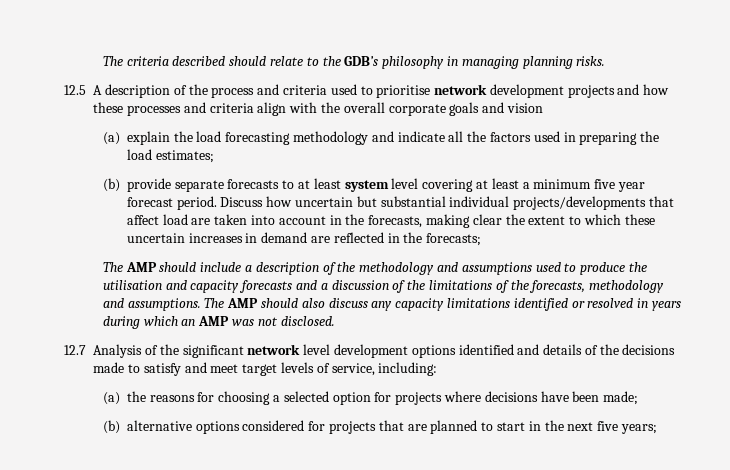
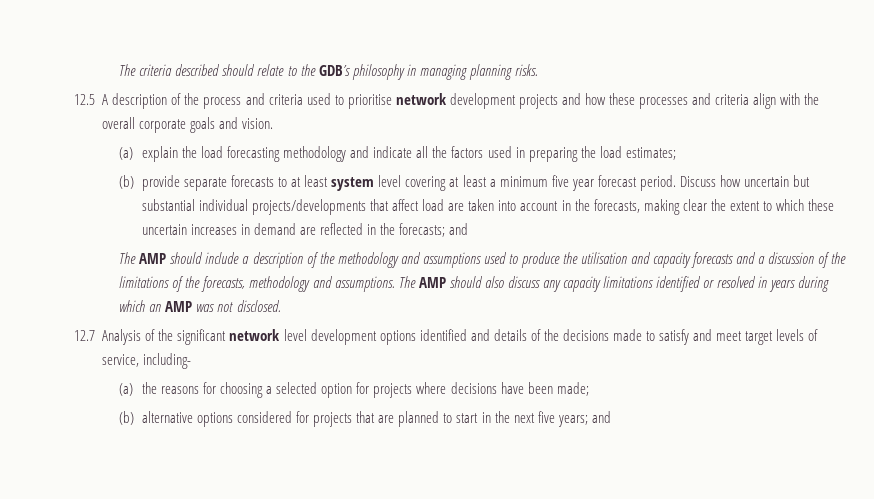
- 12.5 A description of the process and criteria used to prioritise network development projects and how these processes and criteria align with the overall corporate goals and vision
+ 12.5 A description of the process and criteria used to prioritise network development projects and how these processes and criteria align with the overall corporate goals and vision.
- Discuss how uncertain but substantial individual projects/developments that affect load are taken into account in the forecasts, making clear the extent to which these uncertain increases in demand are reflected in the forecasts;
+ Discuss how uncertain but substantial individual projects/developments that affect load are taken into account in the forecasts, making clear the extent to which these uncertain increases in demand are reflected in the forecasts; and
- 12.7 Analysis of the significant network level development options identified and details of the decisions made to satisfy and meet target levels of service, including:
+ 12.7 Analysis of the significant network level development options identified and details of the decisions made to satisfy and meet target levels of service, including-
- (b) alternative options considered for projects that are planned to start in the next five years;
+ (b) alternative options considered for projects that are planned to start in the next five years; and

